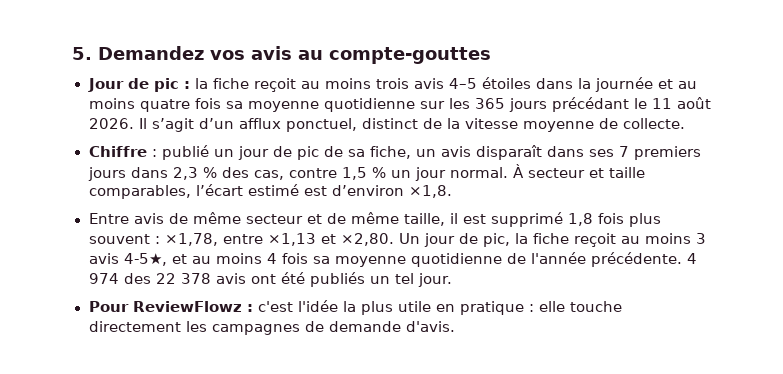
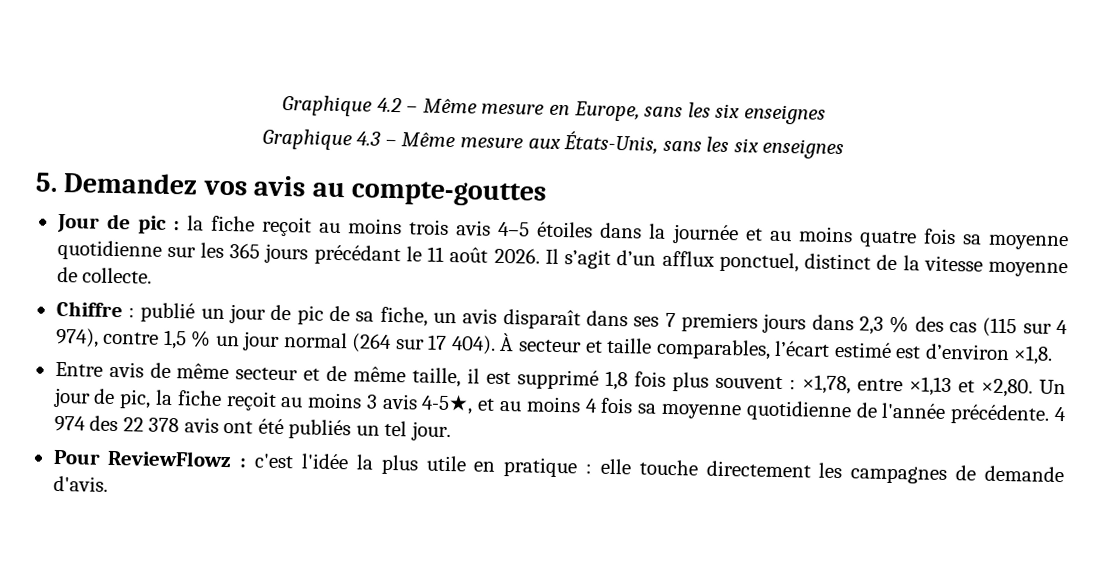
+ Graphique 4.2 – Même mesure en Europe, sans les six enseignes
+ Graphique 4.3 – Même mesure aux États-Unis, sans les six enseignes
- Chiffre : publié un jour de pic de sa fiche, un avis disparaît dans ses 7 premiers jours dans 2,3 % des cas, contre 1,5 % un jour normal.
+ Chiffre : publié un jour de pic de sa fiche, un avis disparaît dans ses 7 premiers jours dans 2,3 % des cas (115 sur 4 974), contre 1,5 % un jour normal (264 sur 17 404).

